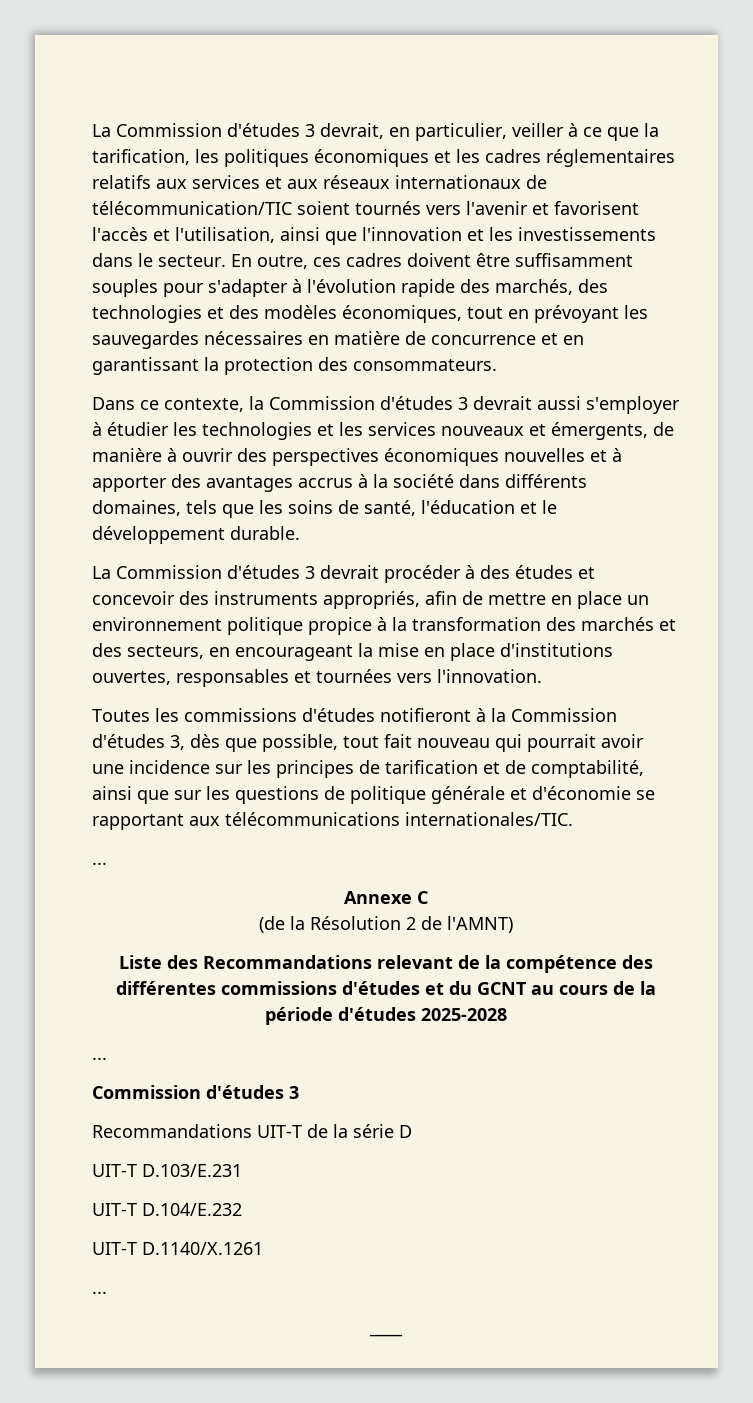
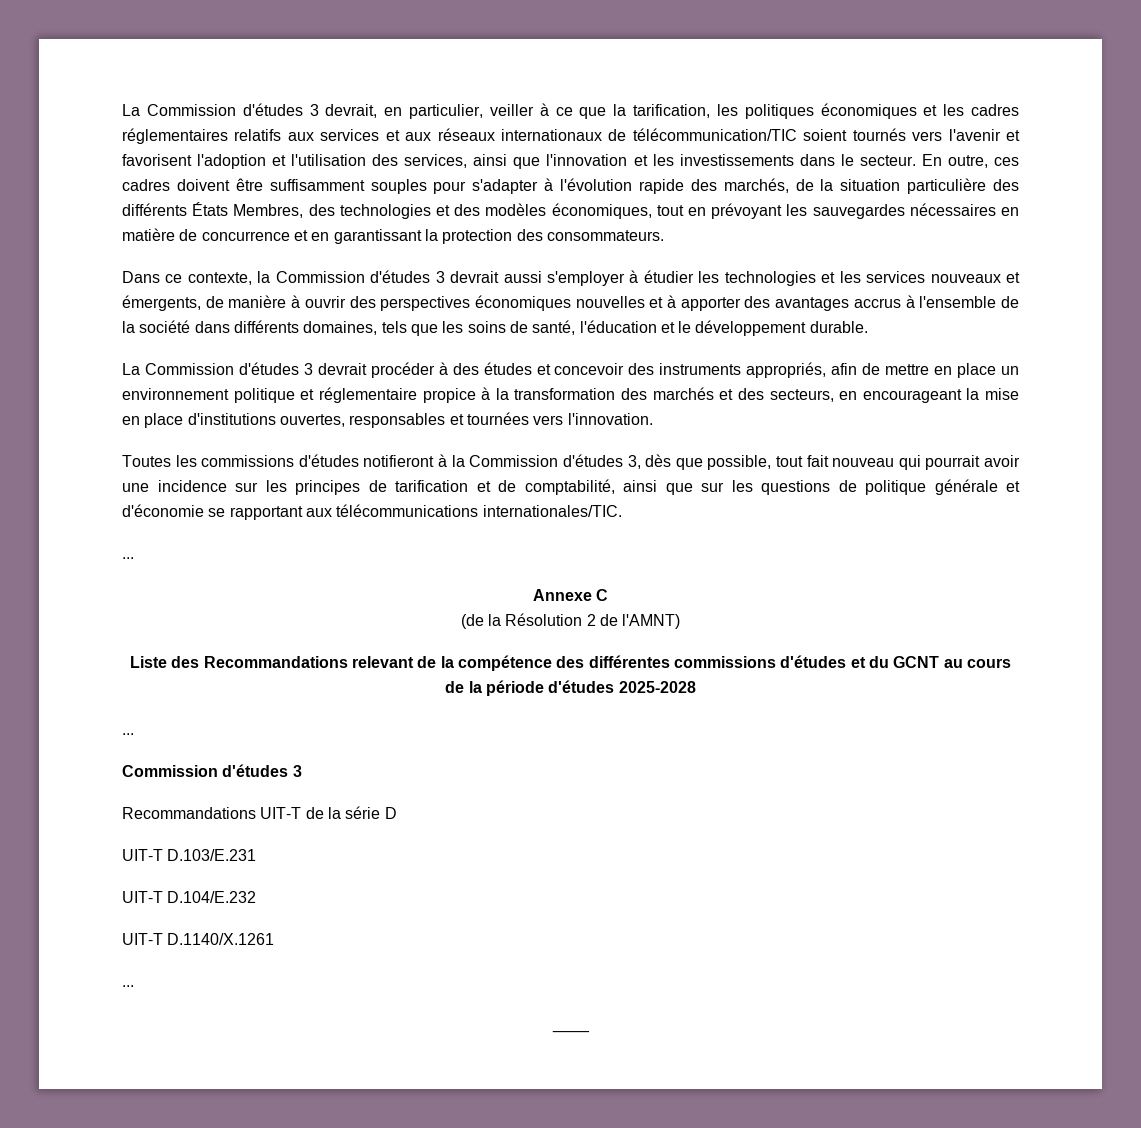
- La Commission d'études 3 devrait, en particulier, veiller à ce que la tarification, les politiques économiques et les cadres réglementaires relatifs aux services et aux réseaux internationaux de télécommunication/TIC soient tournés vers l'avenir et favorisent l'accès et l'utilisation, ainsi que l'innovation et les investissements dans le secteur.
+ La Commission d'études 3 devrait, en particulier, veiller à ce que la tarification, les politiques économiques et les cadres réglementaires relatifs aux services et aux réseaux internationaux de télécommunication/TIC soient tournés vers l'avenir et favorisent l'adoption et l'utilisation des services, ainsi que l'innovation et les investissements dans le secteur.
- En outre, ces cadres doivent être suffisamment souples pour s'adapter à l'évolution rapide des marchés, des technologies et des modèles économiques, tout en prévoyant les sauvegardes nécessaires en matière de concurrence et en garantissant la protection des consommateurs.
+ En outre, ces cadres doivent être suffisamment souples pour s'adapter à l'évolution rapide des marchés, de la situation particulière des différents États Membres, des technologies et des modèles économiques, tout en prévoyant les sauvegardes nécessaires en matière de concurrence et en garantissant la protection des consommateurs.
- Dans ce contexte, la Commission d'études 3 devrait aussi s'employer à étudier les technologies et les services nouveaux et émergents, de manière à ouvrir des perspectives économiques nouvelles et à apporter des avantages accrus à la société dans différents domaines, tels que les soins de santé, l'éducation et le développement durable.
+ Dans ce contexte, la Commission d'études 3 devrait aussi s'employer à étudier les technologies et les services nouveaux et émergents, de manière à ouvrir des perspectives économiques nouvelles et à apporter des avantages accrus à l'ensemble de la société dans différents domaines, tels que les soins de santé, l'éducation et le développement durable.
- La Commission d'études 3 devrait procéder à des études et concevoir des instruments appropriés, afin de mettre en place un environnement politique propice à la transformation des marchés et des secteurs, en encourageant la mise en place d'institutions ouvertes, responsables et tournées vers l'innovation.
+ La Commission d'études 3 devrait procéder à des études et concevoir des instruments appropriés, afin de mettre en place un environnement politique et réglementaire propice à la transformation des marchés et des secteurs, en encourageant la mise en place d'institutions ouvertes, responsables et tournées vers l'innovation.

